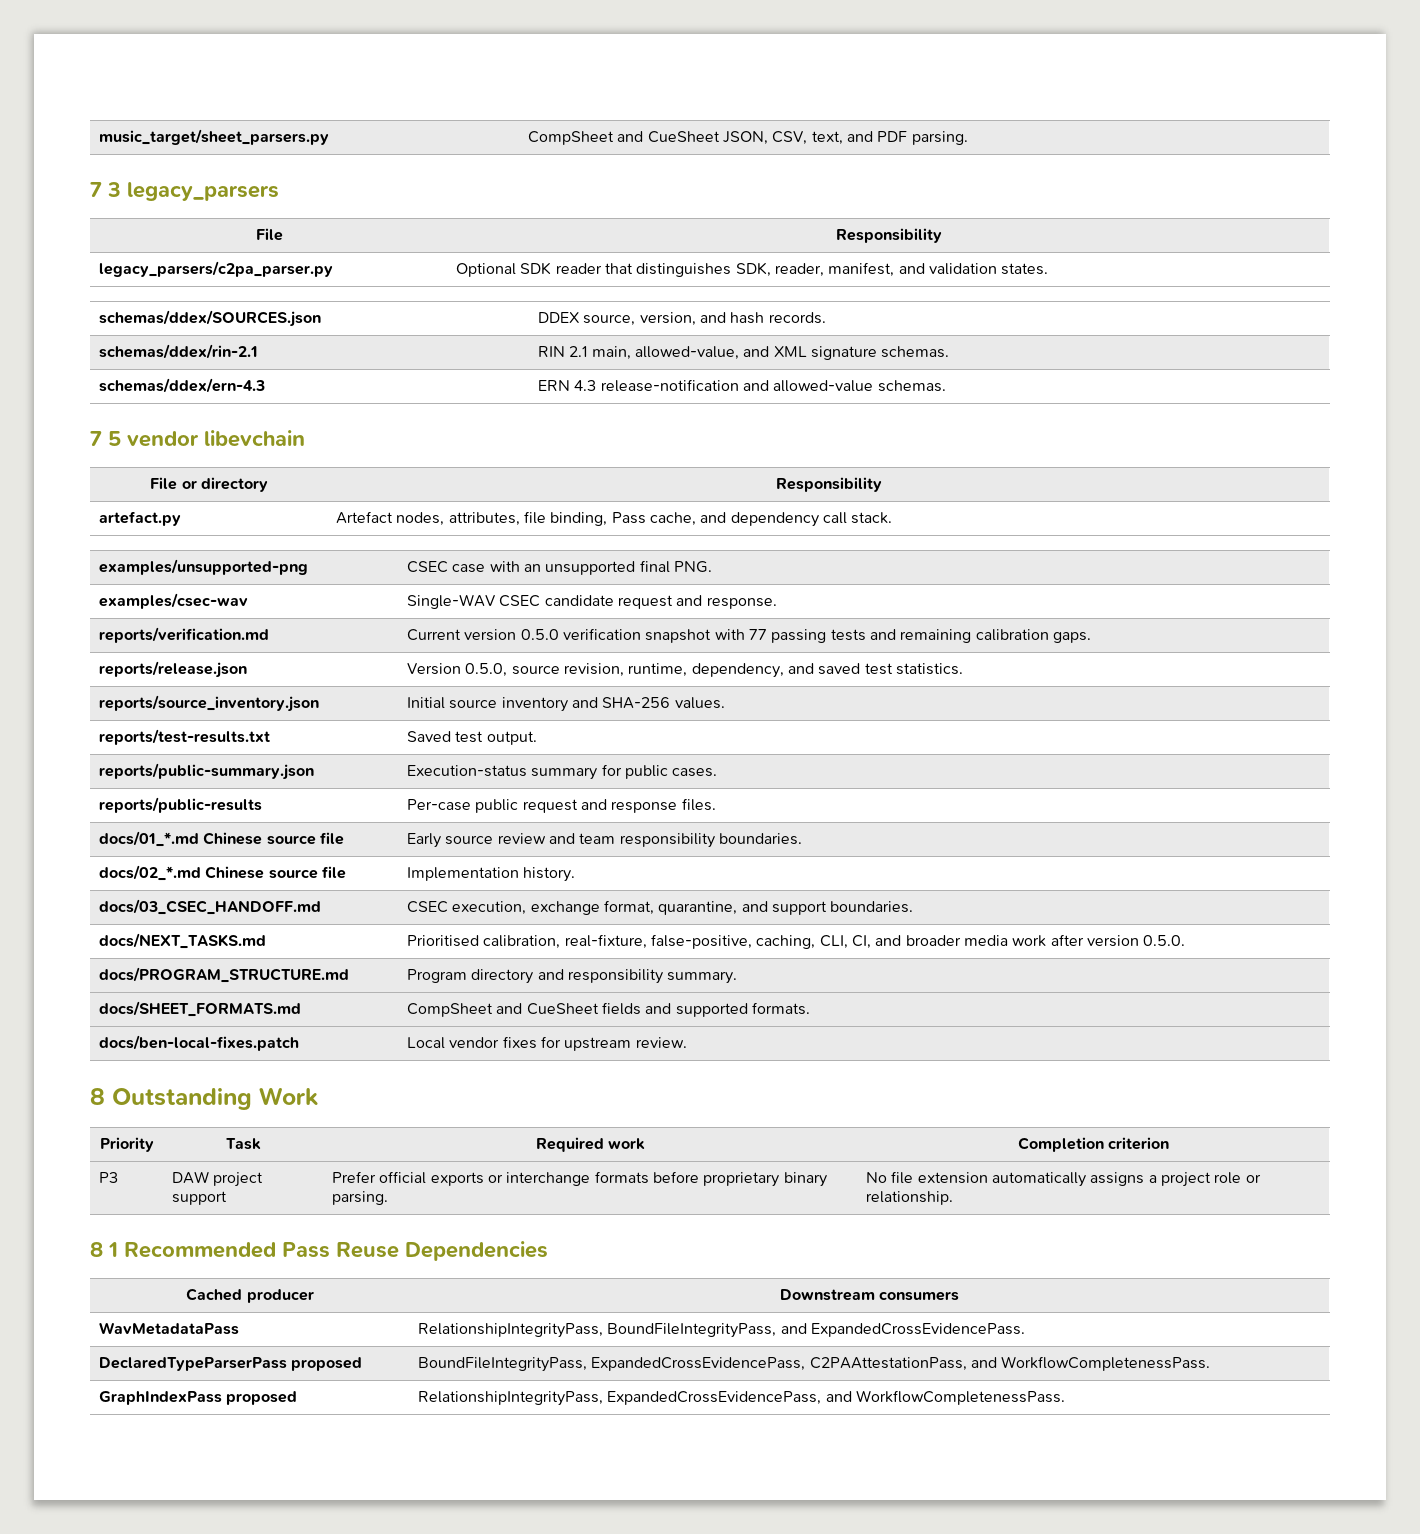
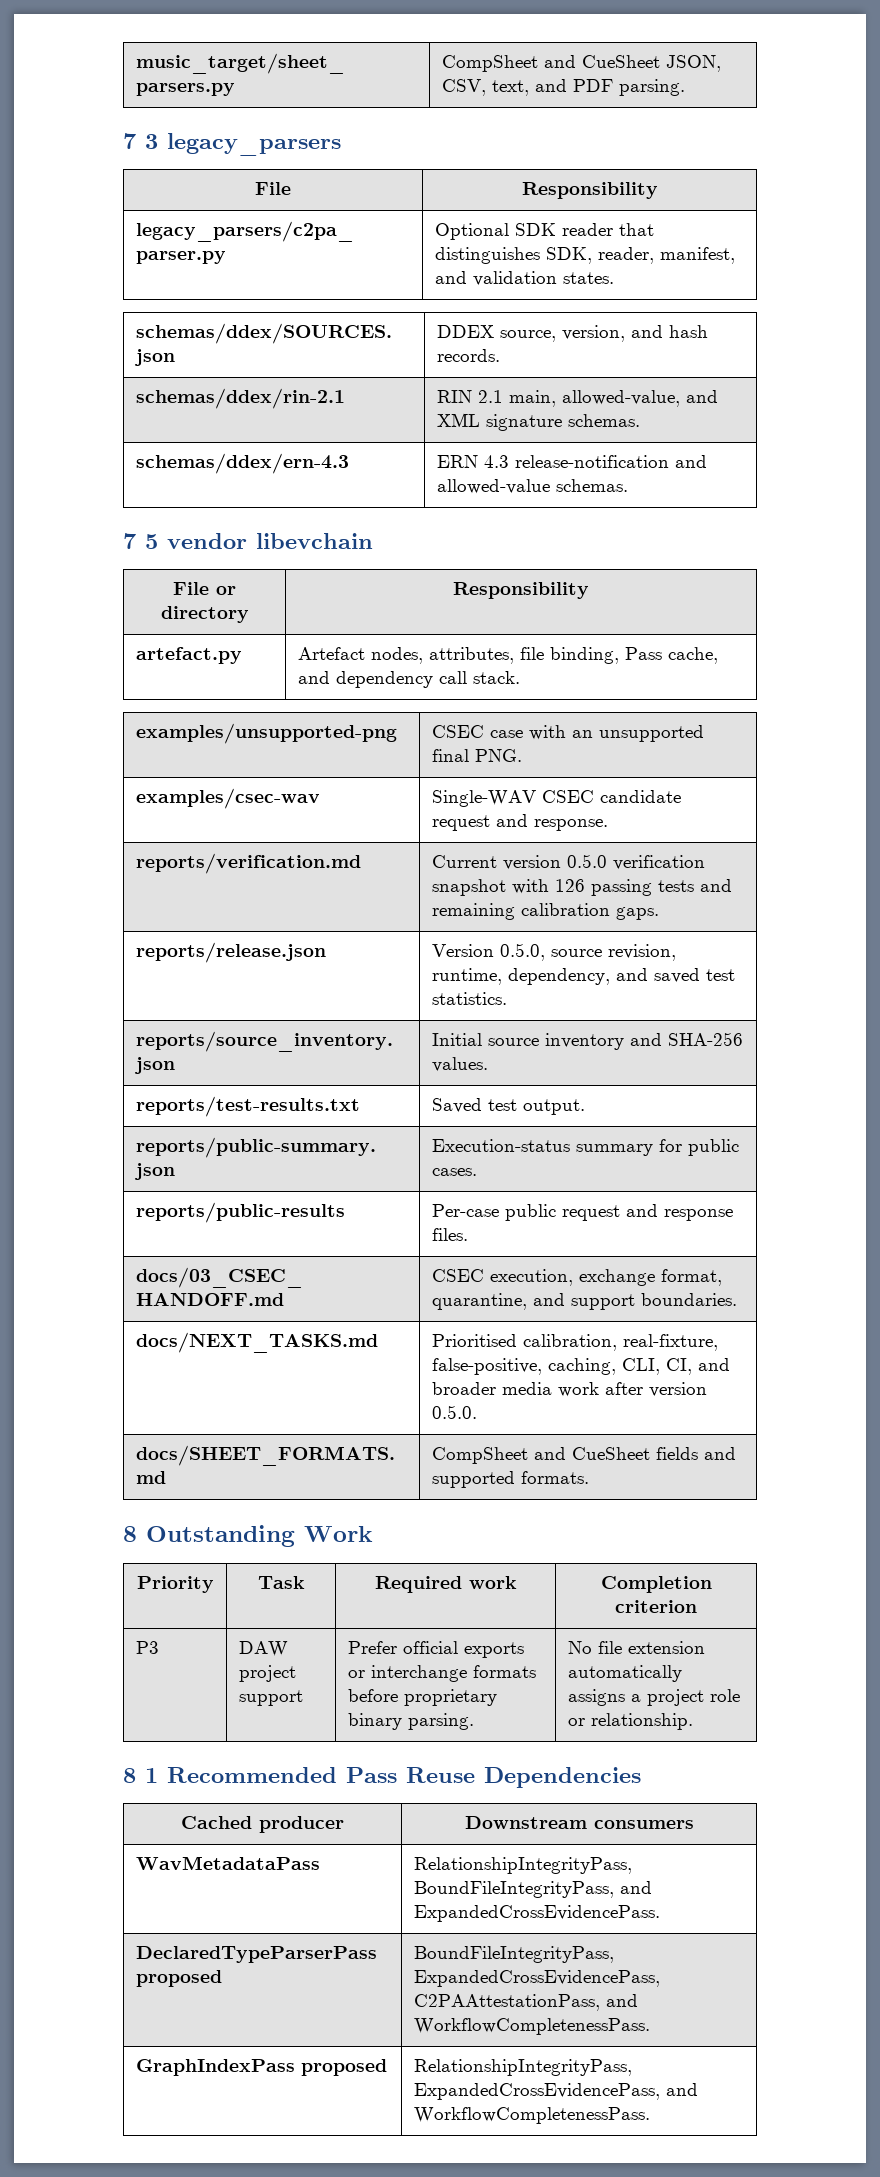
- reports/verification.md | Current version 0.5.0 verification snapshot with 77 passing tests and remaining calibration gaps.
+ reports/verification.md | Current version 0.5.0 verification snapshot with 126 passing tests and remaining calibration gaps.
- docs/01_*.md Chinese source file | Early source review and team responsibility boundaries.
- docs/02_*.md Chinese source file | Implementation history.
- docs/PROGRAM_STRUCTURE.md | Program directory and responsibility summary.
- docs/ben-local-fixes.patch | Local vendor fixes for upstream review.

